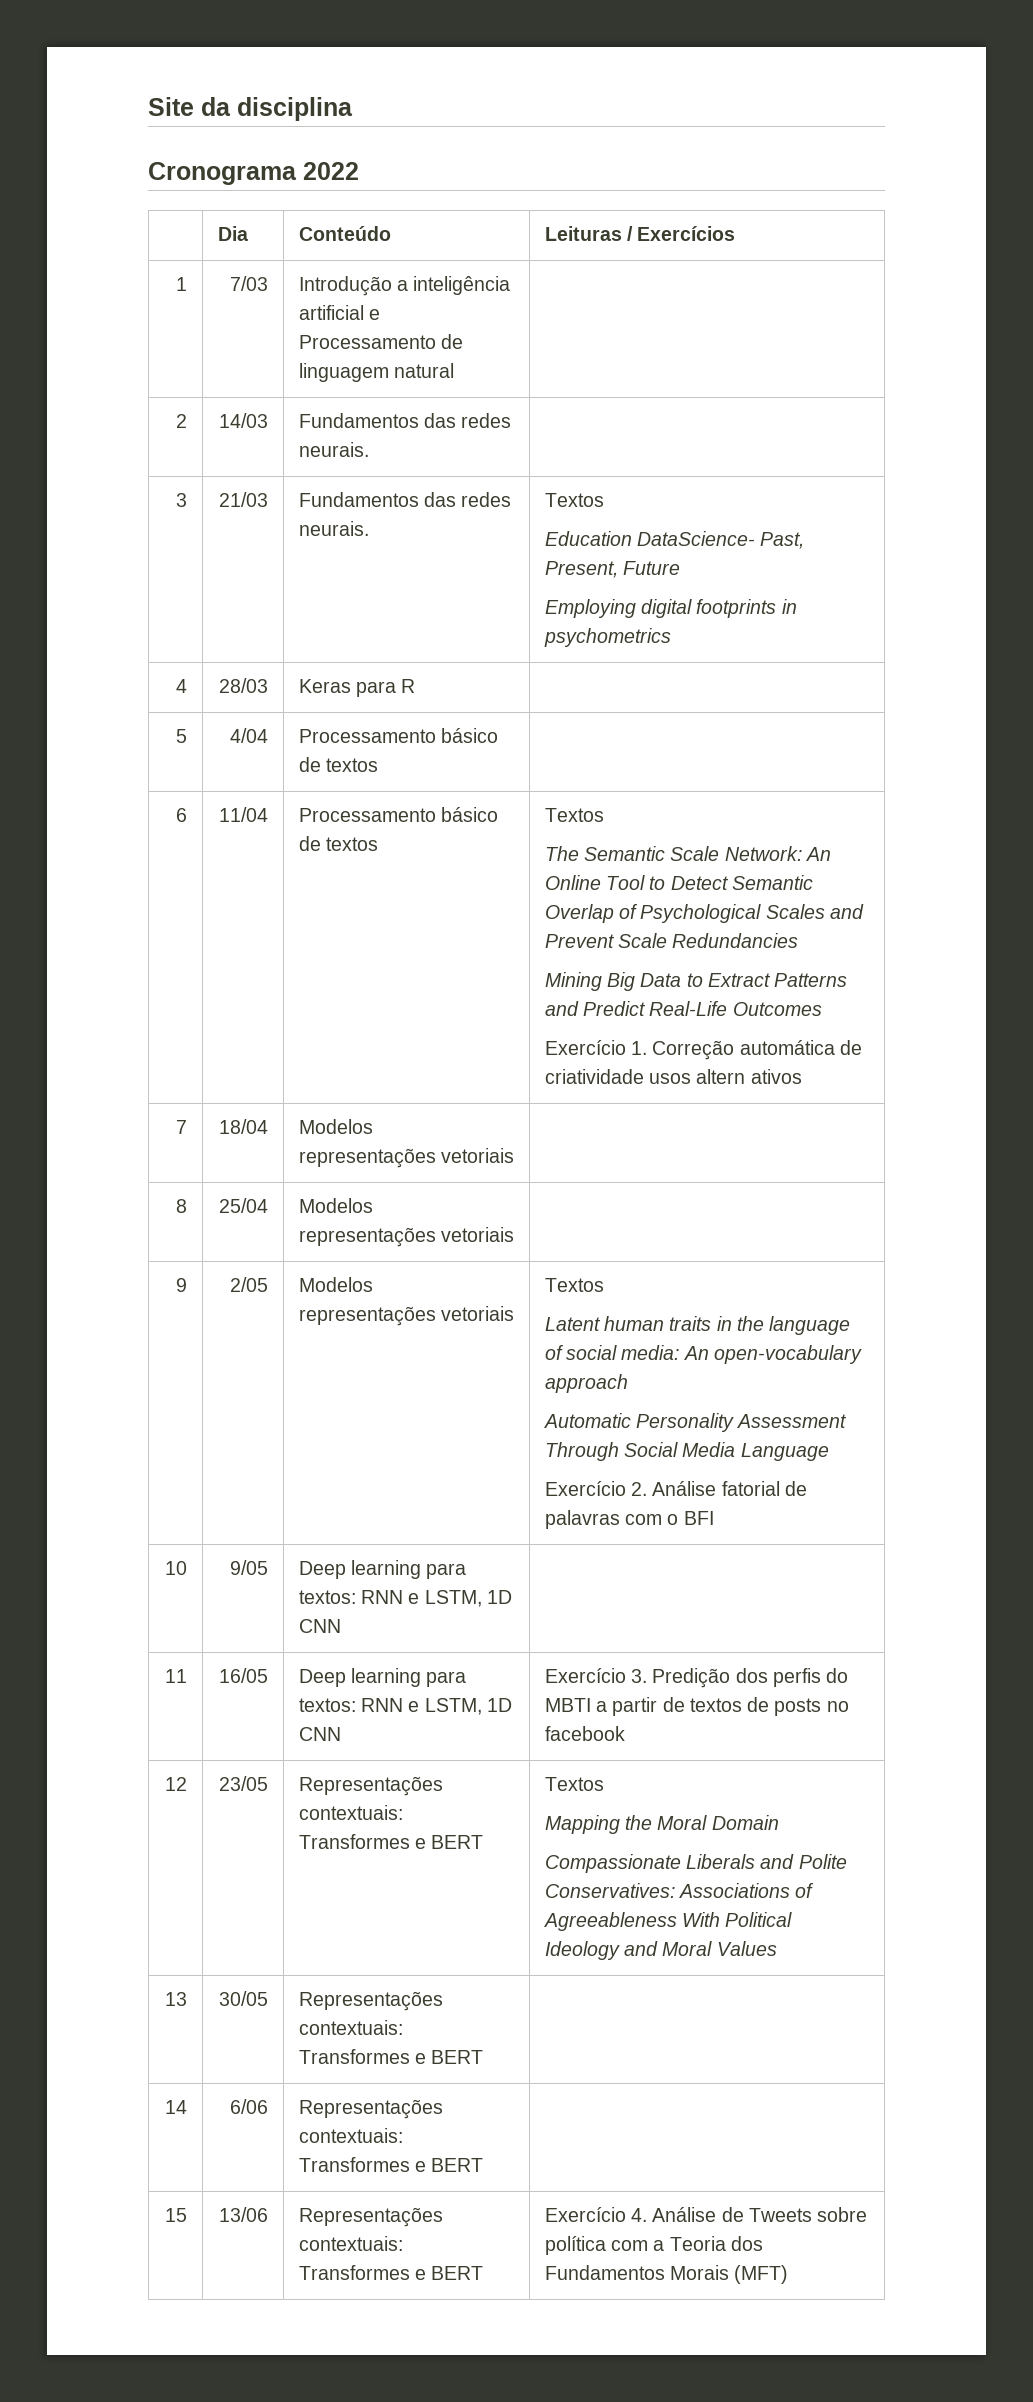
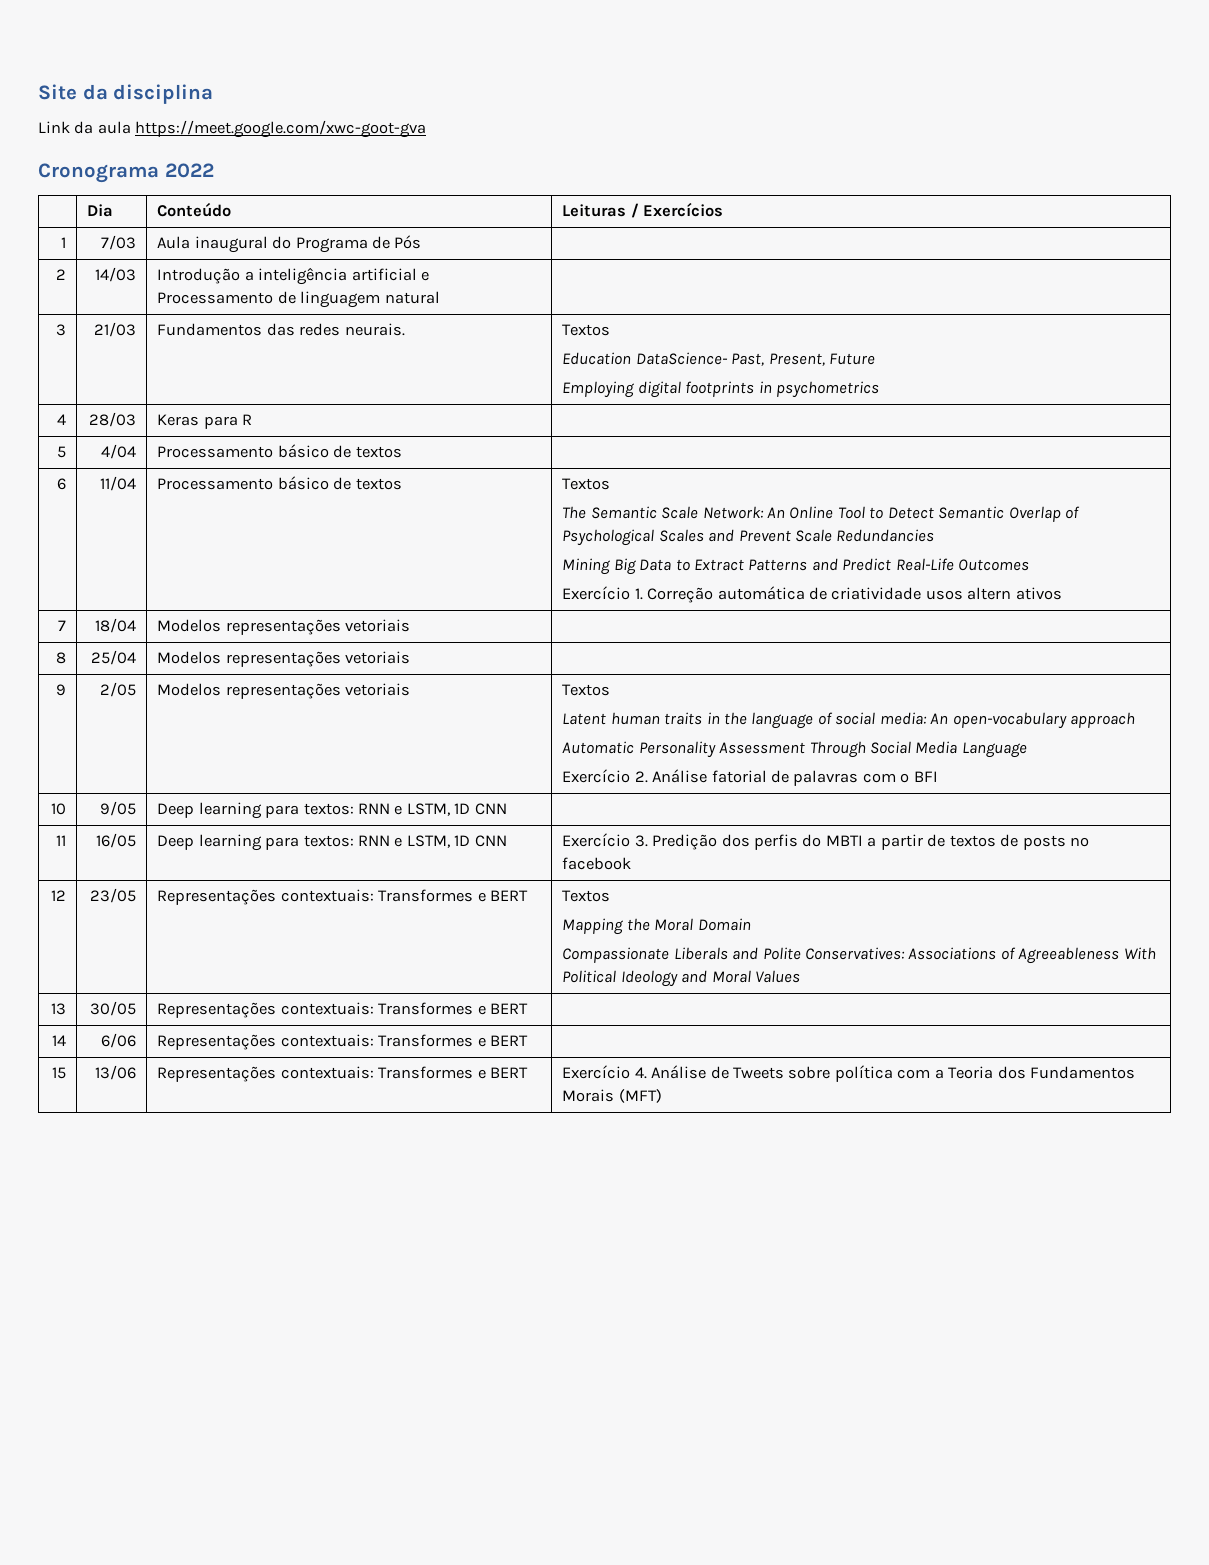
+ Link da aula https://meet.google.com/xwc-goot-gva
- 1 | 7/03 | Introdução a inteligência artificial e Processamento de linguagem natural |
+ 1 | 7/03 | Aula inaugural do Programa de Pós |
+ 2 | 14/03 | Introdução a inteligência artificial e Processamento de linguagem natural |
- 2 | 14/03 | Fundamentos das redes neurais. |

